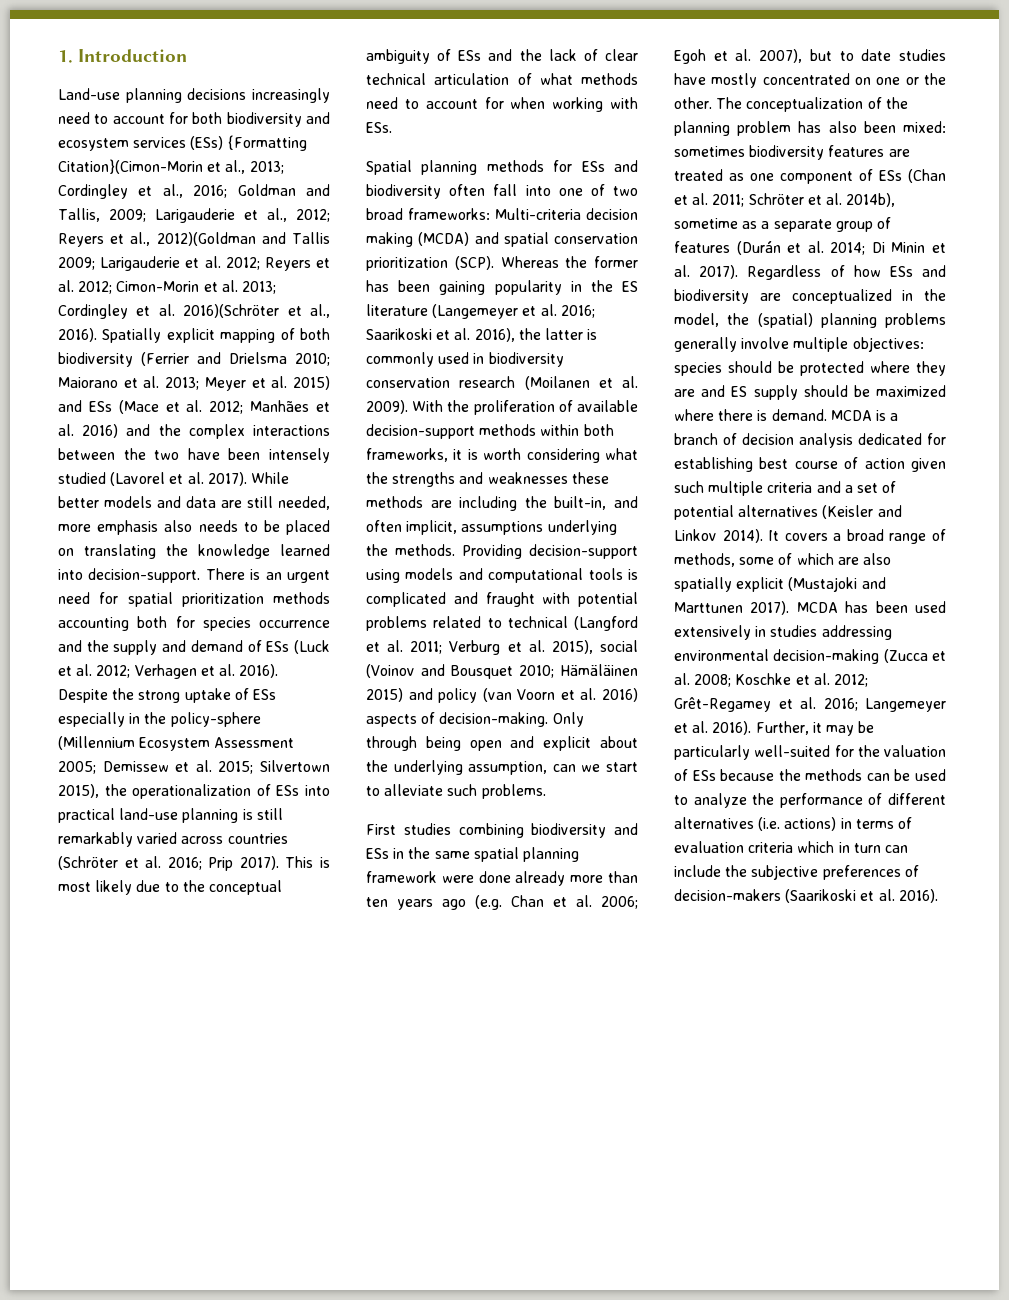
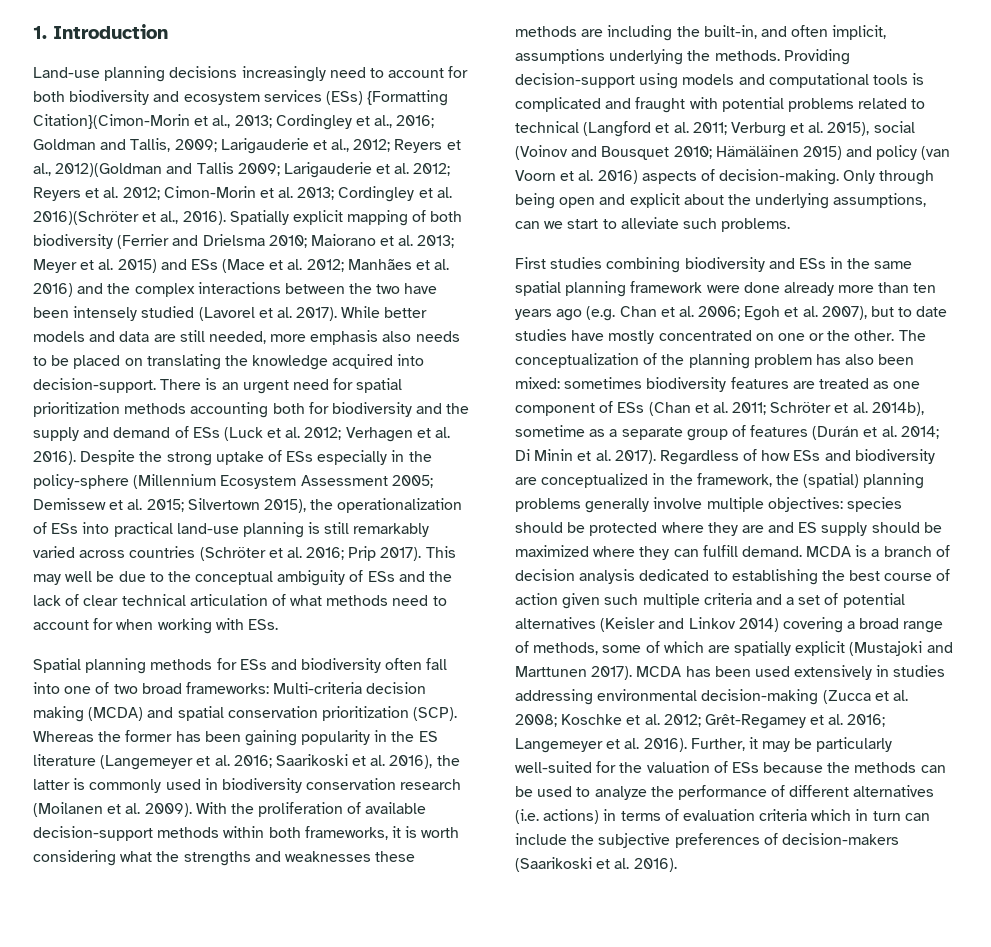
- While better models and data are still needed, more emphasis also needs to be placed on translating the knowledge learned into decision-support.
+ While better models and data are still needed, more emphasis also needs to be placed on translating the knowledge acquired into decision-support.
- There is an urgent need for spatial prioritization methods accounting both for species occurrence and the supply and demand of ESs (Luck et al. 2012; Verhagen et al. 2016).
+ There is an urgent need for spatial prioritization methods accounting both for biodiversity and the supply and demand of ESs (Luck et al. 2012; Verhagen et al. 2016).
- This is most likely due to the conceptual ambiguity of ESs and the lack of clear technical articulation of what methods need to account for when working with ESs.
+ This may well be due to the conceptual ambiguity of ESs and the lack of clear technical articulation of what methods need to account for when working with ESs.
- Only through being open and explicit about the underlying assumption, can we start to alleviate such problems.
+ Only through being open and explicit about the underlying assumptions, can we start to alleviate such problems.
- Regardless of how ESs and biodiversity are conceptualized in the model, the (spatial) planning problems generally involve multiple objectives: species should be protected where they are and ES supply should be maximized where there is demand.
+ Regardless of how ESs and biodiversity are conceptualized in the framework, the (spatial) planning problems generally involve multiple objectives: species should be protected where they are and ES supply should be maximized where they can fulfill demand.
- MCDA is a branch of decision analysis dedicated for establishing best course of action given such multiple criteria and a set of potential alternatives (Keisler and Linkov 2014). It covers a broad range of methods, some of which are also spatially explicit (Mustajoki and Marttunen 2017).
+ MCDA is a branch of decision analysis dedicated to establishing the best course of action given such multiple criteria and a set of potential alternatives (Keisler and Linkov 2014) covering a broad range of methods, some of which are spatially explicit (Mustajoki and Marttunen 2017).

